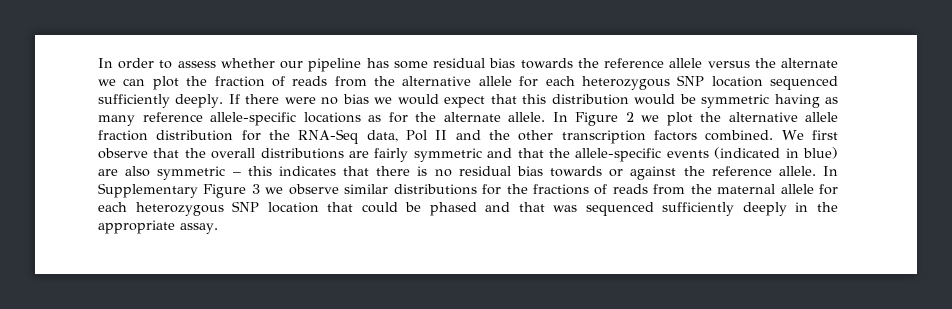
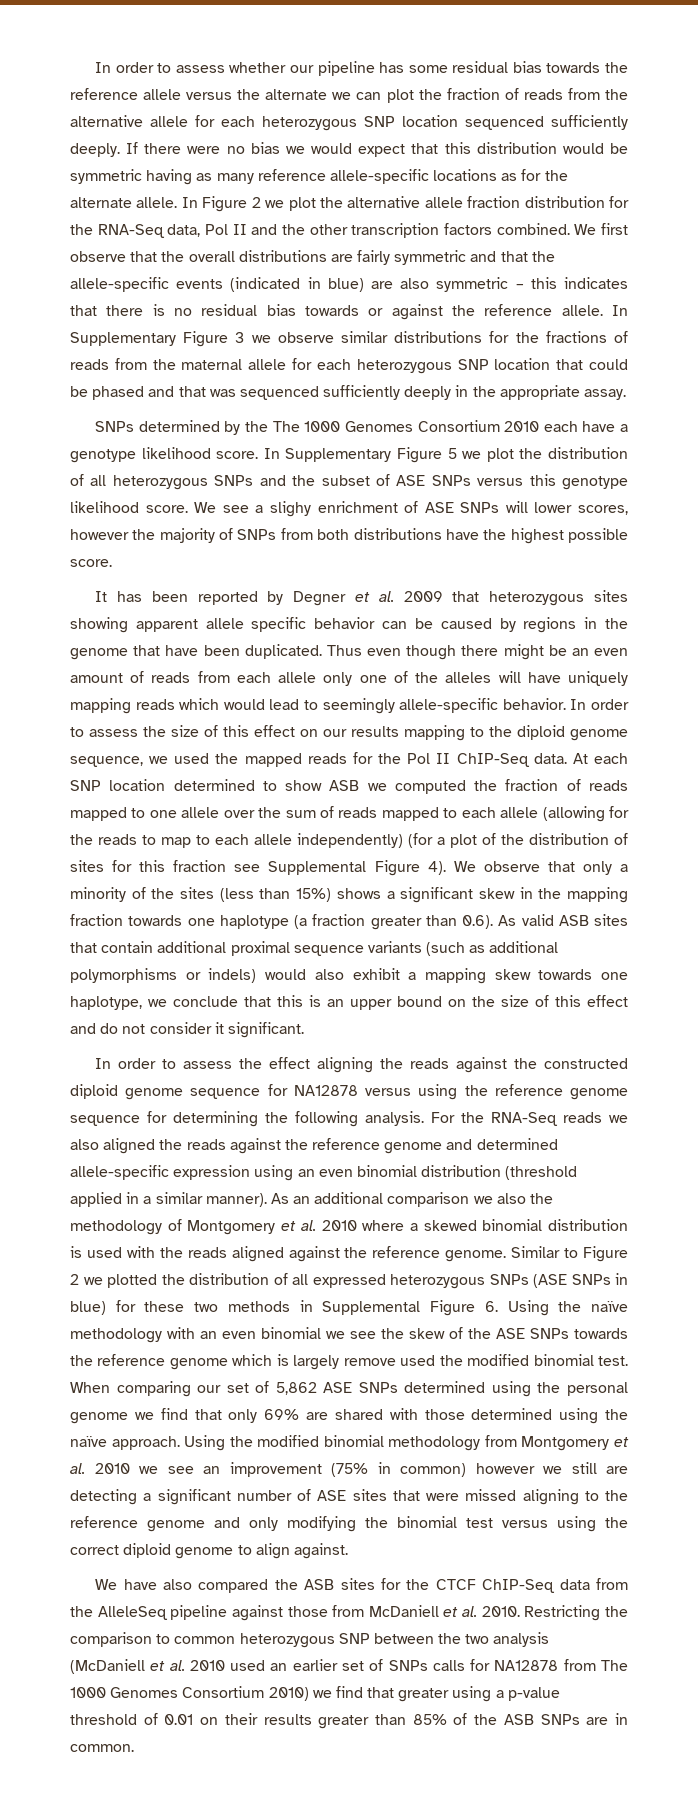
+ SNPs determined by the The 1000 Genomes Consortium 2010 each have a genotype likelihood score. In Supplementary Figure 5 we plot the distribution of all heterozygous SNPs and the subset of ASE SNPs versus this genotype likelihood score. We see a slighy enrichment of ASE SNPs will lower scores, however the majority of SNPs from both distributions have the highest possible score.
+ It has been reported by Degner et al. 2009 that heterozygous sites showing apparent allele specific behavior can be caused by regions in the genome that have been duplicated. Thus even though there might be an even amount of reads from each allele only one of the alleles will have uniquely mapping reads which would lead to seemingly allele-specific behavior. In order to assess the size of this effect on our results mapping to the diploid genome sequence, we used the mapped reads for the Pol II ChIP-Seq data. At each SNP location determined to show ASB we computed the fraction of reads mapped to one allele over the sum of reads mapped to each allele (allowing for the reads to map to each allele independently) (for a plot of the distribution of sites for this fraction see Supplemental Figure 4). We observe that only a minority of the sites (less than 15%) shows a significant skew in the mapping fraction towards one haplotype (a fraction greater than 0.6). As valid ASB sites that contain additional proximal sequence variants (such as additional polymorphisms or indels) would also exhibit a mapping skew towards one haplotype, we conclude that this is an upper bound on the size of this effect and do not consider it significant.
+ In order to assess the effect aligning the reads against the constructed diploid genome sequence for NA12878 versus using the reference genome sequence for determining the following analysis. For the RNA-Seq reads we also aligned the reads against the reference genome and determined allele-specific expression using an even binomial distribution (threshold applied in a similar manner). As an additional comparison we also the methodology of Montgomery et al. 2010 where a skewed binomial distribution is used with the reads aligned against the reference genome. Similar to Figure 2 we plotted the distribution of all expressed heterozygous SNPs (ASE SNPs in blue) for these two methods in Supplemental Figure 6. Using the naïve methodology with an even binomial we see the skew of the ASE SNPs towards the reference genome which is largely remove used the modified binomial test. When comparing our set of 5,862 ASE SNPs determined using the personal genome we find that only 69% are shared with those determined using the naïve approach. Using the modified binomial methodology from Montgomery et al. 2010 we see an improvement (75% in common) however we still are detecting a significant number of ASE sites that were missed aligning to the reference genome and only modifying the binomial test versus using the correct diploid genome to align against.
+ We have also compared the ASB sites for the CTCF ChIP-Seq data from the AlleleSeq pipeline against those from McDaniell et al. 2010. Restricting the comparison to common heterozygous SNP between the two analysis (McDaniell et al. 2010 used an earlier set of SNPs calls for NA12878 from The 1000 Genomes Consortium 2010) we find that greater using a p-value threshold of 0.01 on their results greater than 85% of the ASB SNPs are in common.

